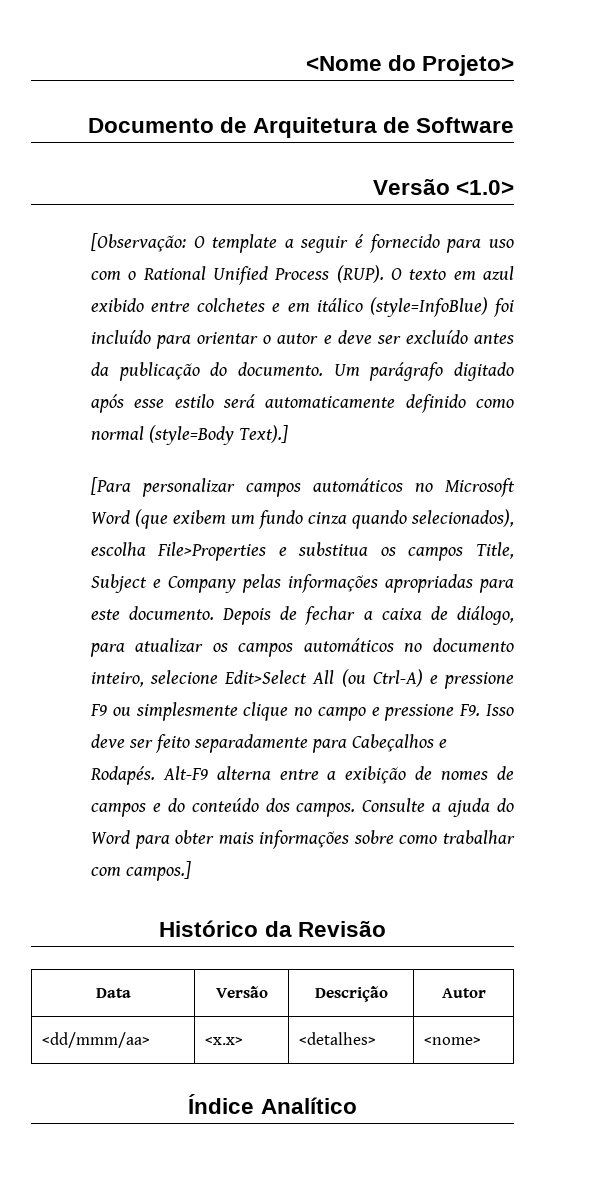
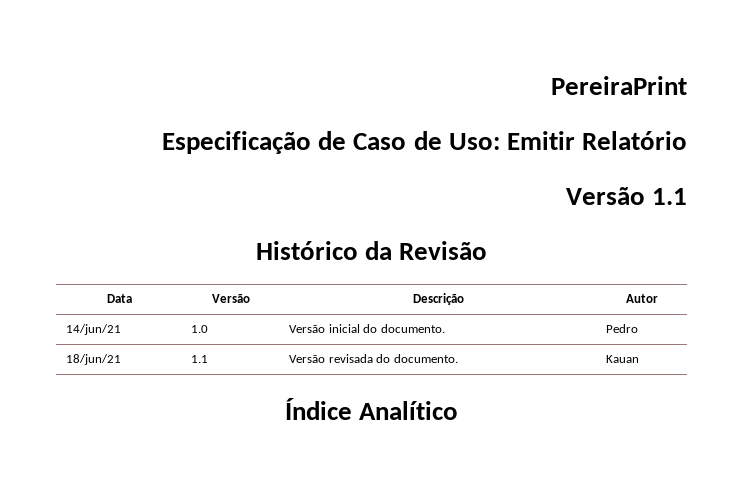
- <Nome do Projeto>
- Documento de Arquitetura de Software
- Versão <1.0>
- [Observação: O template a seguir é fornecido para uso com o Rational Unified Process (RUP). O texto em azul exibido entre colchetes e em itálico (style=InfoBlue) foi incluído para orientar o autor e deve ser excluído antes da publicação do documento. Um parágrafo digitado após esse estilo será automaticamente definido como normal (style=Body Text).]
- [Para personalizar campos automáticos no Microsoft Word (que exibem um fundo cinza quando selecionados), escolha File>Properties e substitua os campos Title, Subject e Company pelas informações apropriadas para este documento. Depois de fechar a caixa de diálogo, para atualizar os campos automáticos no documento inteiro, selecione Edit>Select All (ou Ctrl-A) e pressione F9 ou simplesmente clique no campo e pressione F9. Isso deve ser feito separadamente para Cabeçalhos e Rodapés. Alt-F9 alterna entre a exibição de nomes de campos e do conteúdo dos campos. Consulte a ajuda do Word para obter mais informações sobre como trabalhar com campos.]
+ PereiraPrint
+ Especificação de Caso de Uso: Emitir Relatório
+ Versão 1.1
- <dd/mmm/aa> | <x.x> | <detalhes> | <nome>
+ 14/jun/21 | 1.0 | Versão inicial do documento. | Pedro
+ 18/jun/21 | 1.1 | Versão revisada do documento. | Kauan

